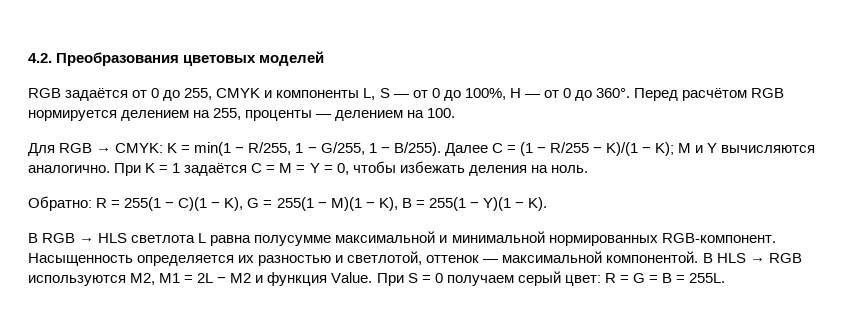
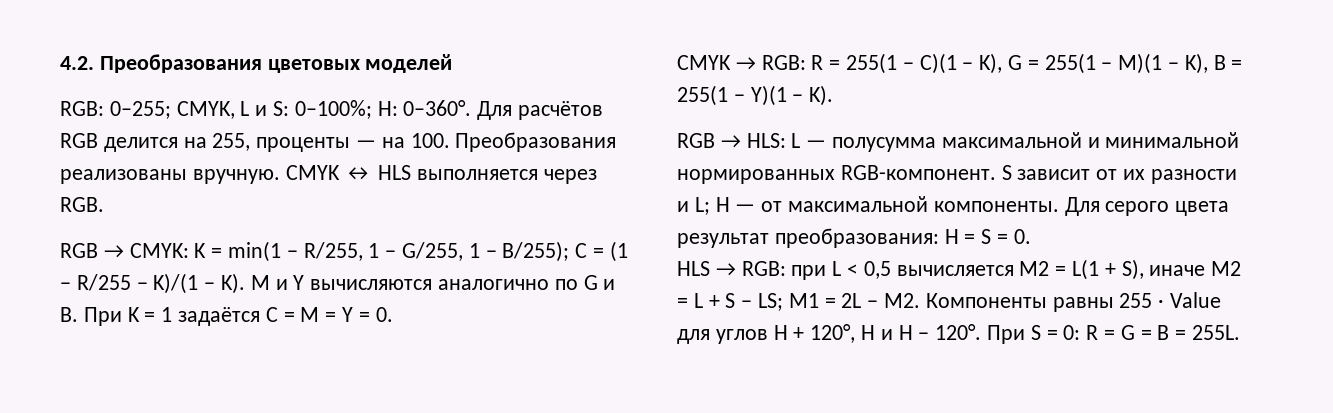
- RGB задаётся от 0 до 255, CMYK и компоненты L, S — от 0 до 100%, H — от 0 до 360°. Перед расчётом RGB нормируется делением на 255, проценты — делением на 100.
- Для RGB → CMYK:
+ RGB: 0–255; CMYK, L и S: 0–100%; H: 0–360°. Для расчётов RGB делится на 255, проценты — на 100. Преобразования реализованы вручную. CMYK ↔ HLS выполняется через RGB.
+ RGB → CMYK:
- K = min(1 − R/255, 1 − G/255, 1 − B/255). Далее C = (1 − R/255 − K)/(1 − K); M и Y вычисляются аналогично. При K = 1 задаётся C = M = Y = 0, чтобы избежать деления на ноль.
- Обратно:
+ K = min(1 − R/255, 1 − G/255, 1 − B/255); C = (1 − R/255 − K)/(1 − K). M и Y вычисляются аналогично по G и B. При K = 1 задаётся C = M = Y = 0.
+ CMYK → RGB:
- В RGB → HLS светлота L равна полусумме максимальной и минимальной нормированных RGB-компонент.
+ RGB → HLS: L — полусумма максимальной и минимальной нормированных RGB-компонент.
- Насыщенность определяется их разностью и светлотой, оттенок — максимальной компонентой. В HLS → RGB используются M2, M1 = 2L − M2 и функция Value. При S = 0 получаем серый цвет: R = G = B = 255L.
+ S зависит от их разности и L; H — от максимальной компоненты. Для серого цвета результат преобразования: H = S = 0.
+ HLS → RGB: при L < 0,5 вычисляется M2 = L(1 + S), иначе M2 = L + S − LS; M1 = 2L − M2. Компоненты равны 255 · Value для углов H + 120°, H и H − 120°. При S = 0: R = G = B = 255L.

